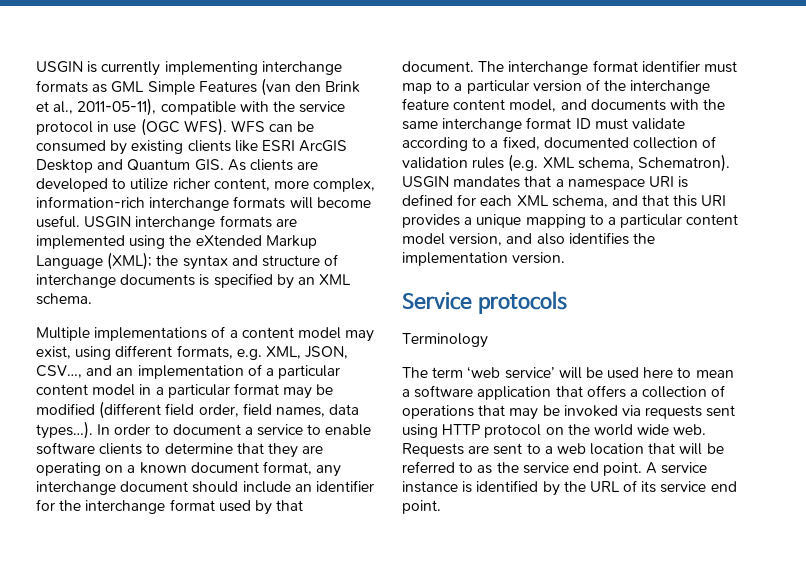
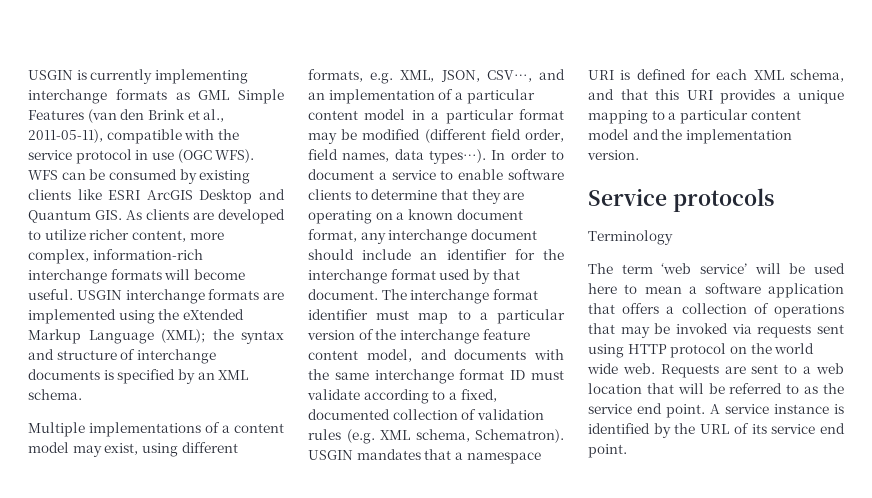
- USGIN mandates that a namespace URI is defined for each XML schema, and that this URI provides a unique mapping to a particular content model version, and also identifies the implementation version.
+ USGIN mandates that a namespace URI is defined for each XML schema, and that this URI provides a unique mapping to a particular content model and the implementation version.

